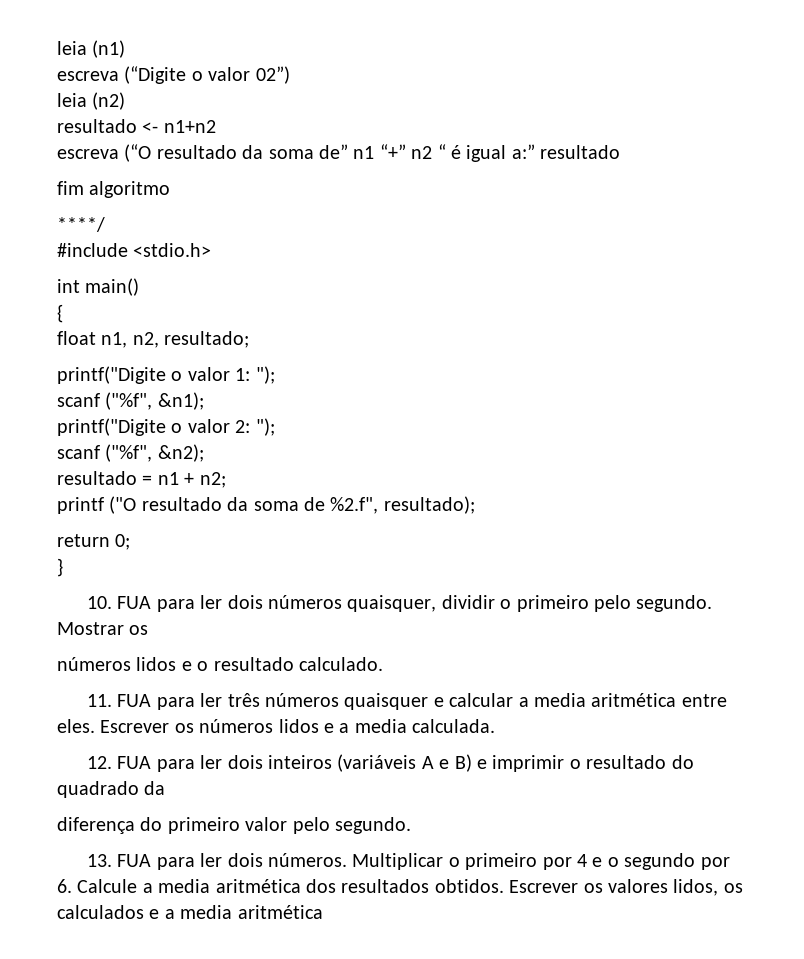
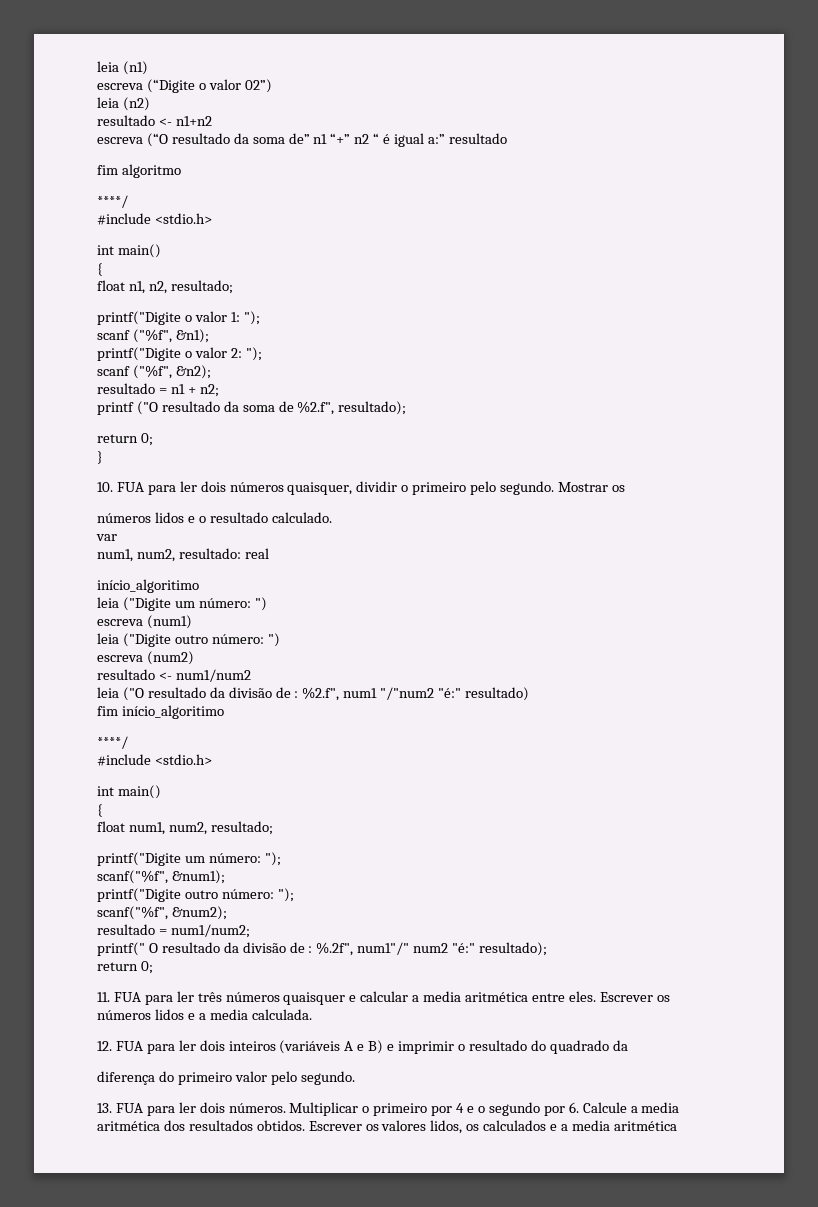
+ var
+ num1, num2, resultado: real
+ início_algoritimo
+ leia ("Digite um número: ")
+ escreva (num1)
+ leia ("Digite outro número: ")
+ escreva (num2)
+ resultado <- num1/num2
+ leia ("O resultado da divisão de : %2.f", num1 "/"num2 "é:" resultado)
+ fim início_algoritimo
+ ****/
+ #include <stdio.h>
+ int main()
+ {
+ float num1, num2, resultado;
+ printf("Digite um número: ");
+ scanf("%f", &num1);
+ printf("Digite outro número: ");
+ scanf("%f", &num2);
+ resultado = num1/num2;
+ printf(" O resultado da divisão de : %.2f", num1"/" num2 "é:" resultado);
+ return 0;

